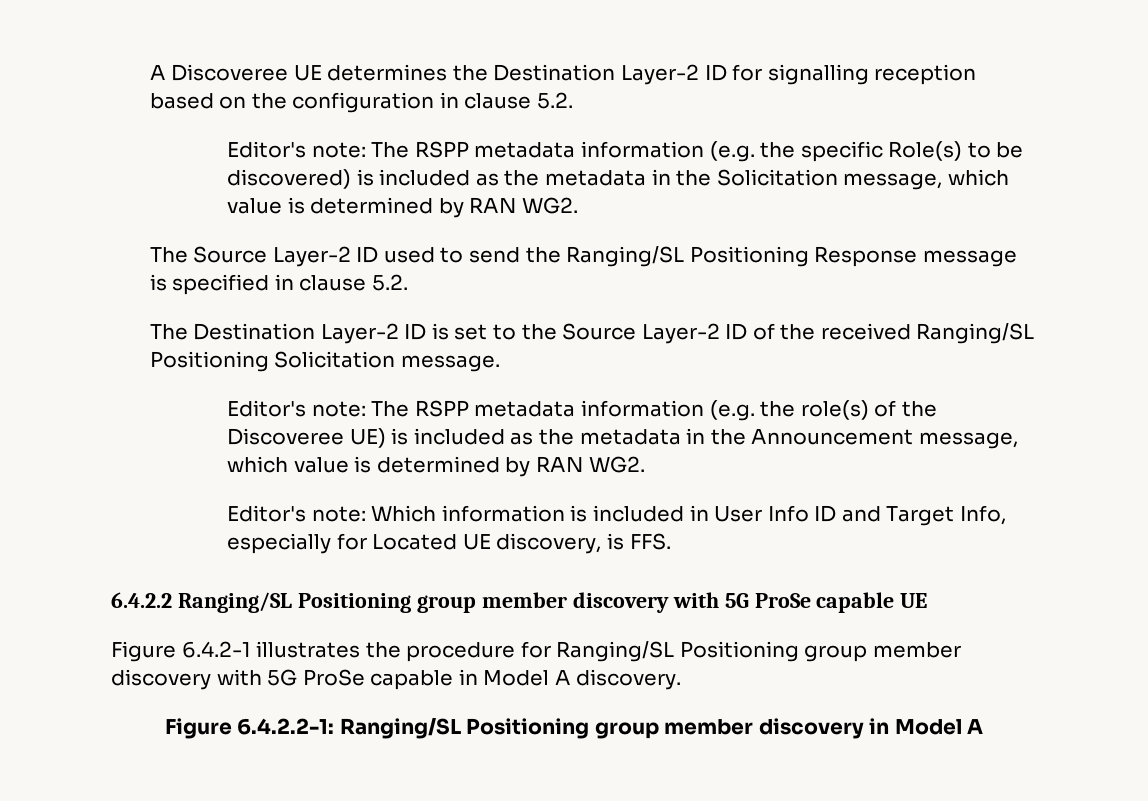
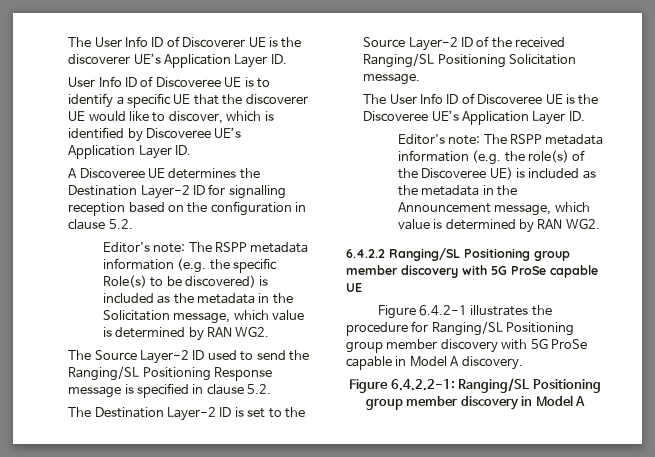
+ The User Info ID of Discoverer UE is the discoverer UE’s Application Layer ID.
+ User Info ID of Discoveree UE is to identify a specific UE that the discoverer UE would like to discover, which is identified by Discoveree UE’s Application Layer ID.
+ The User Info ID of Discoveree UE is the Discoveree UE’s Application Layer ID.
- Editor's note: Which information is included in User Info ID and Target Info, especially for Located UE discovery, is FFS.

